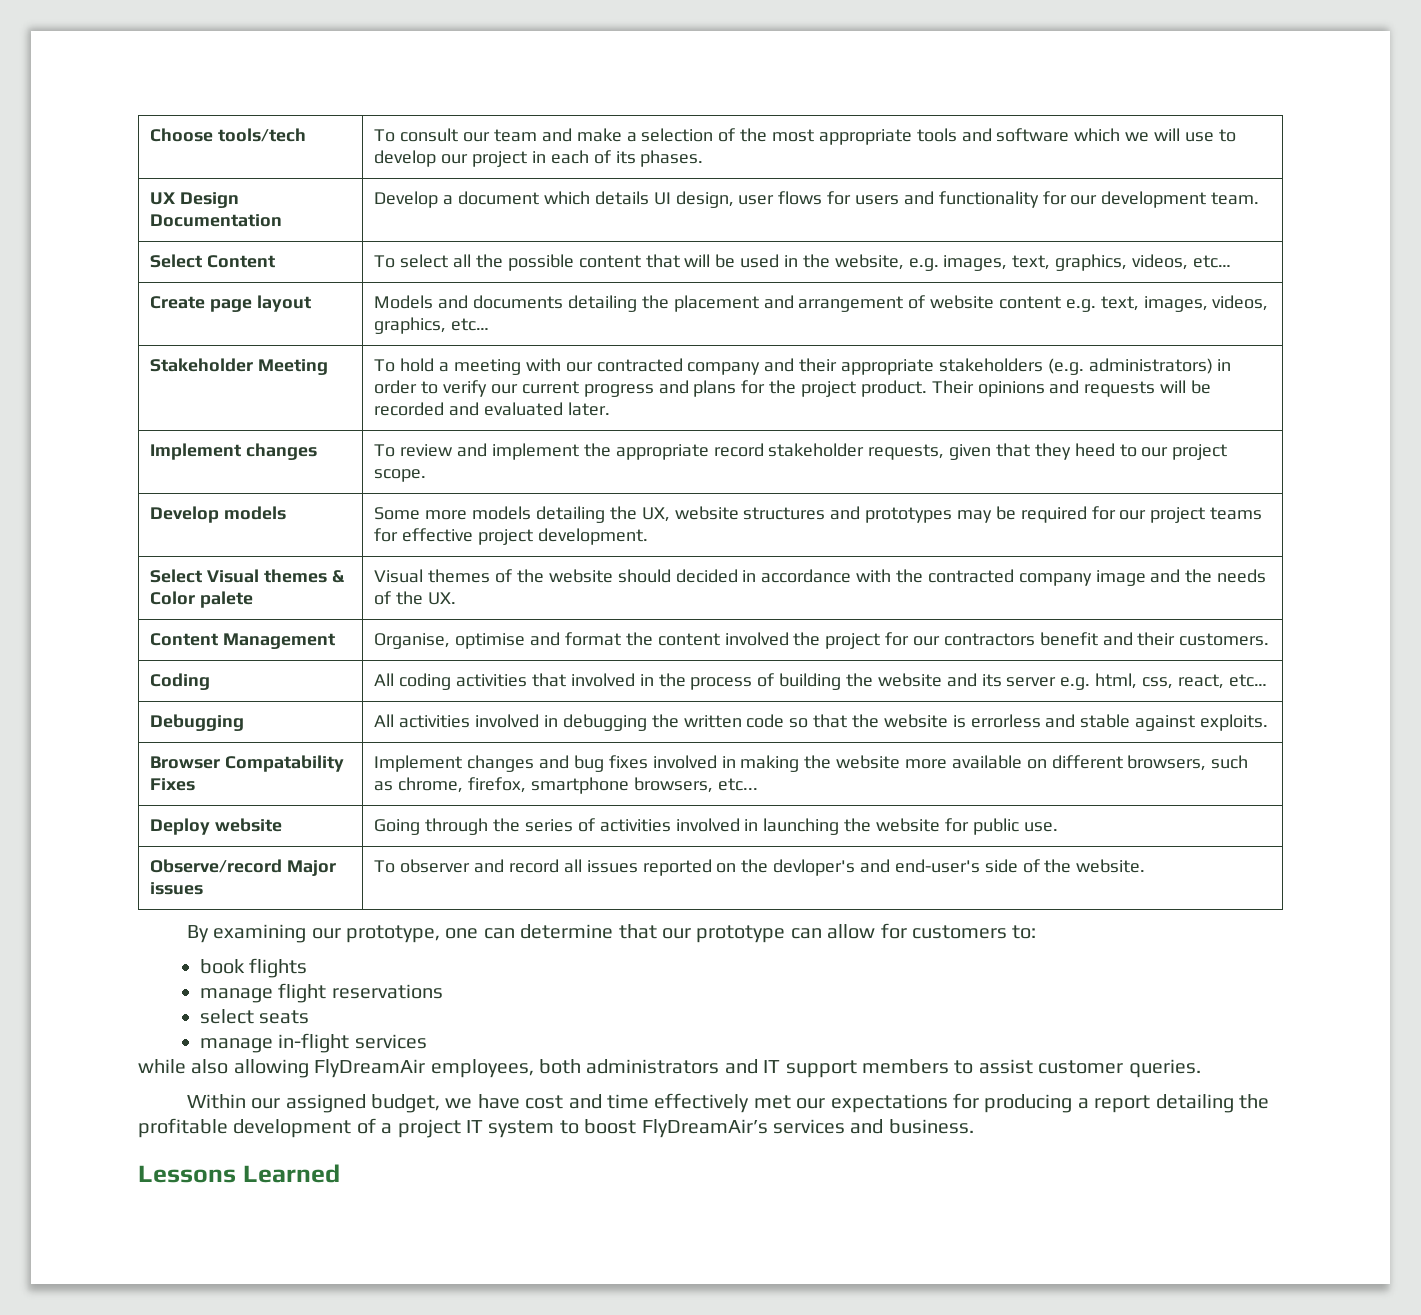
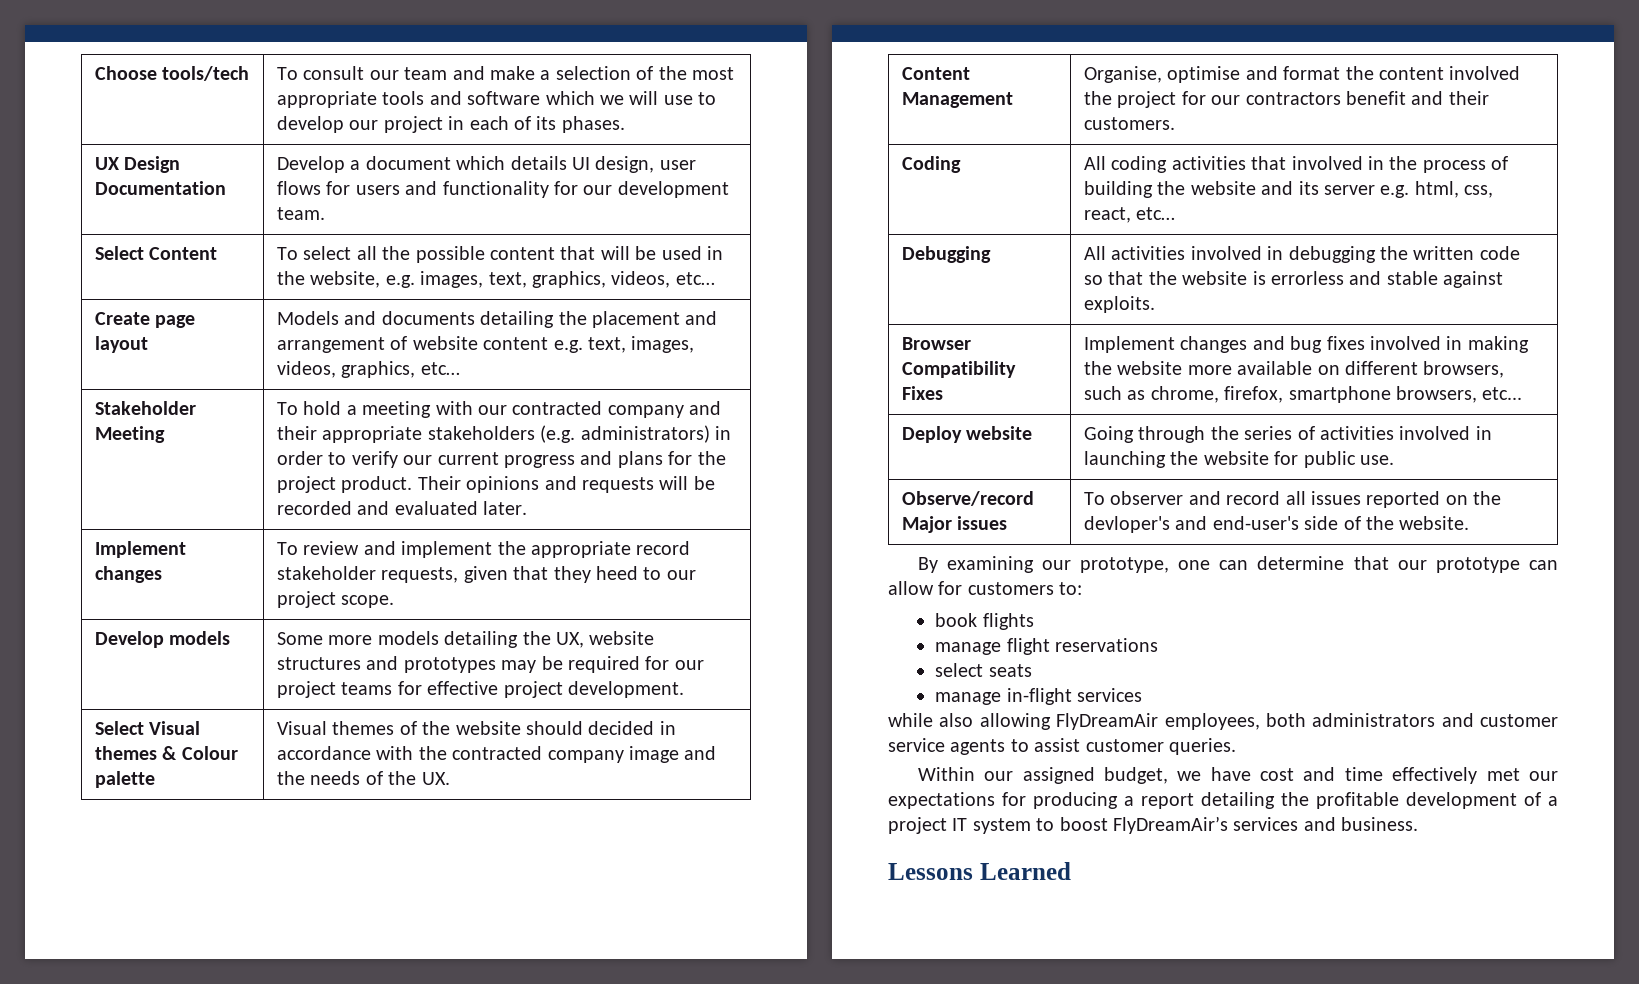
- Select Visual themes & Color palete | Visual themes of the website should decided in accordance with the contracted company image and the needs of the UX.
+ Select Visual themes & Colour palette | Visual themes of the website should decided in accordance with the contracted company image and the needs of the UX.
- Browser Compatability Fixes | Implement changes and bug fixes involved in making the website more available on different browsers, such as chrome, firefox, smartphone browsers, etc...
+ Browser Compatibility Fixes | Implement changes and bug fixes involved in making the website more available on different browsers, such as chrome, firefox, smartphone browsers, etc...
- while also allowing FlyDreamAir employees, both administrators and IT support members to assist customer queries.
+ while also allowing FlyDreamAir employees, both administrators and customer service agents to assist customer queries.

